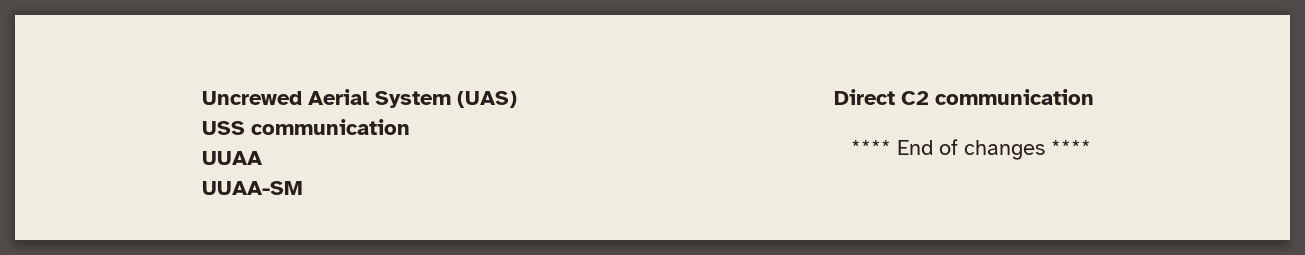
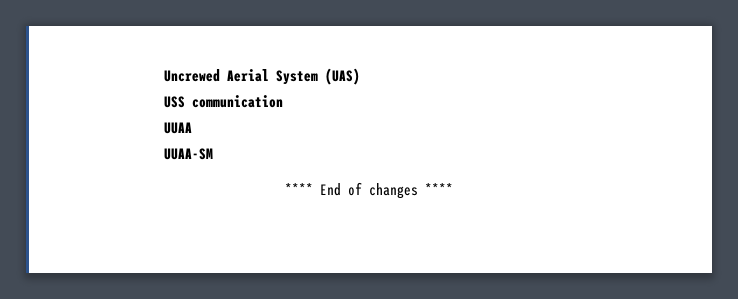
- Direct C2 communication

